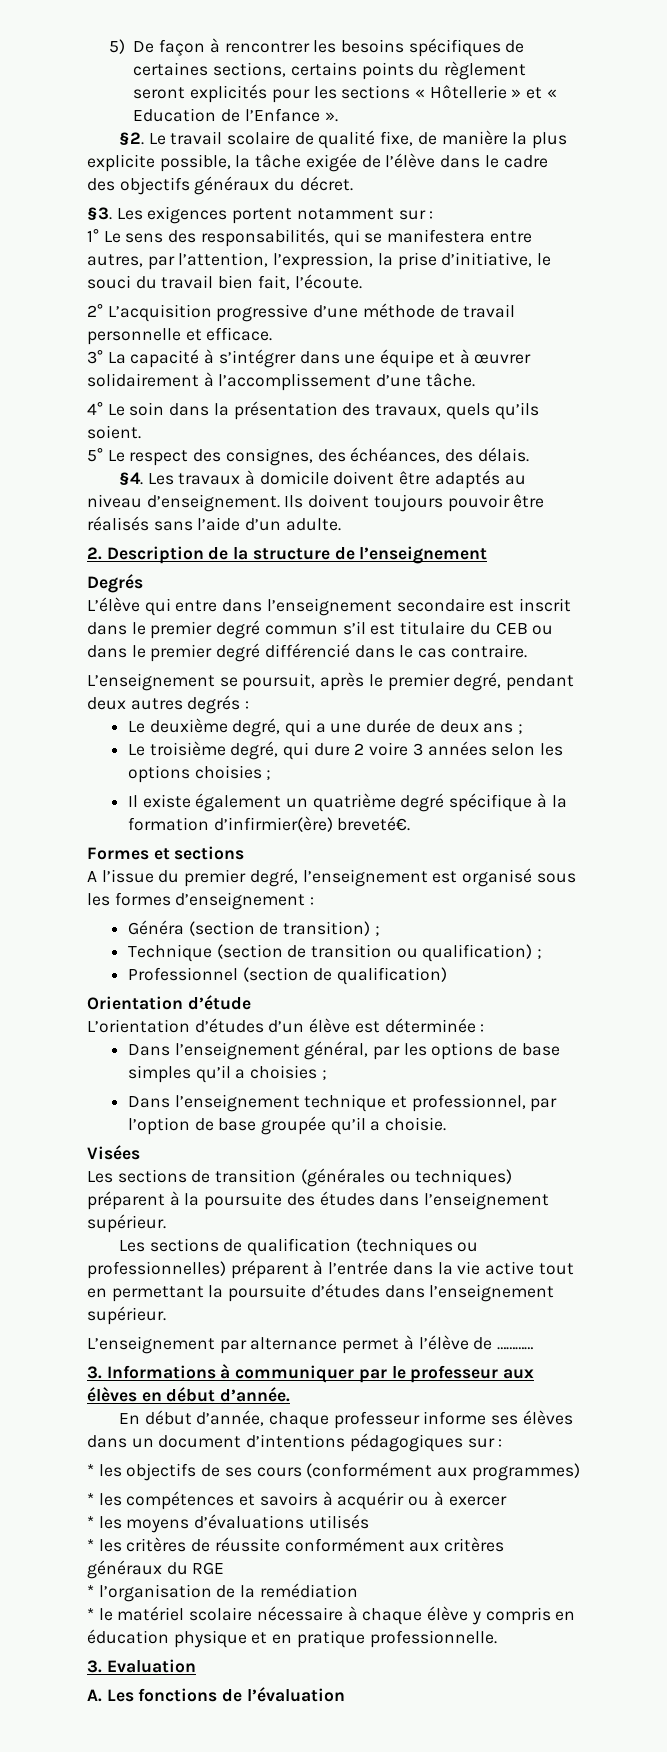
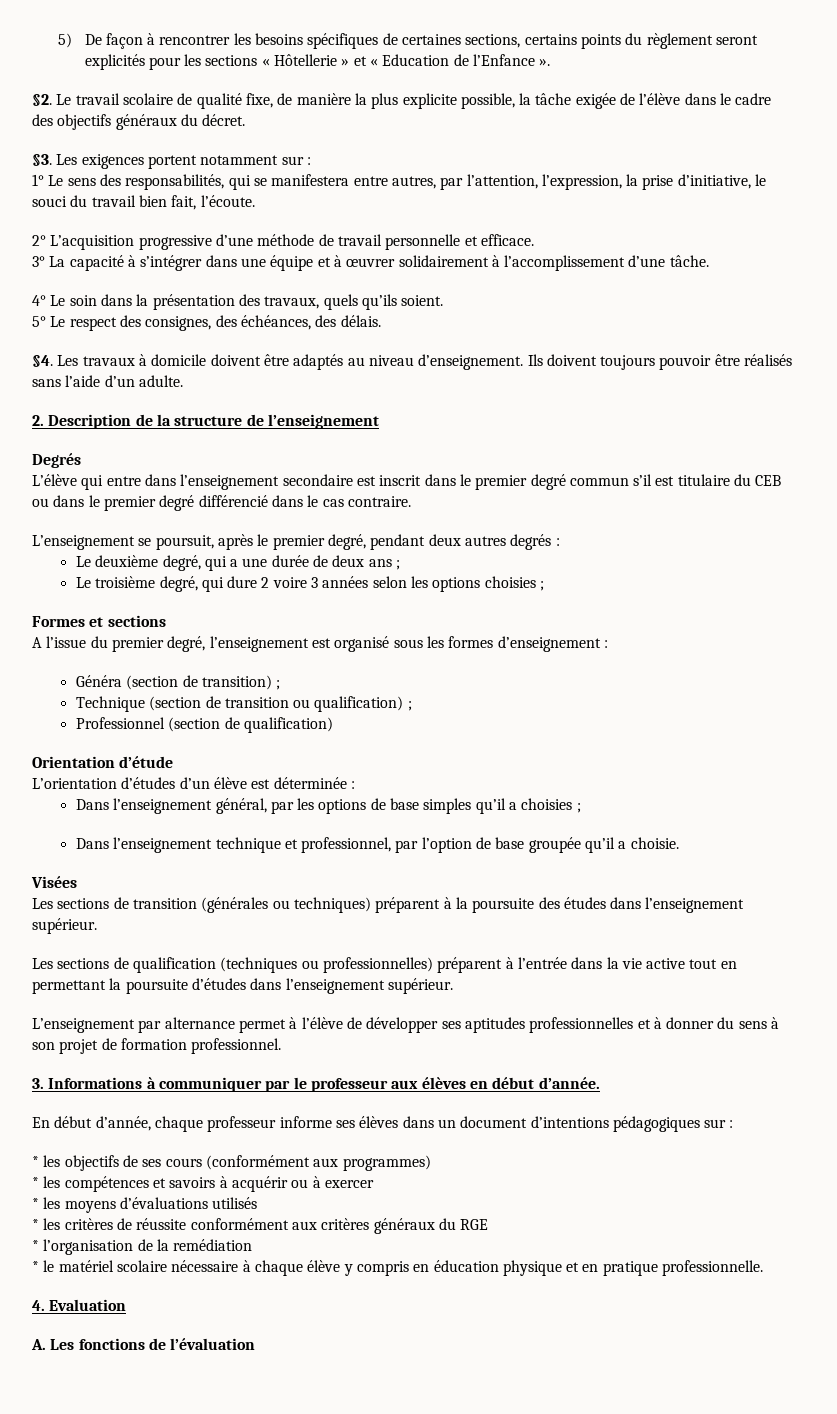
- Il existe également un quatrième degré spécifique à la formation d’infirmier(ère) breveté€.
- L’enseignement par alternance permet à l’élève de …………
+ L’enseignement par alternance permet à l’élève de développer ses aptitudes professionnelles et à donner du sens à son projet de formation professionnel.
- 3. Evaluation
+ 4. Evaluation

